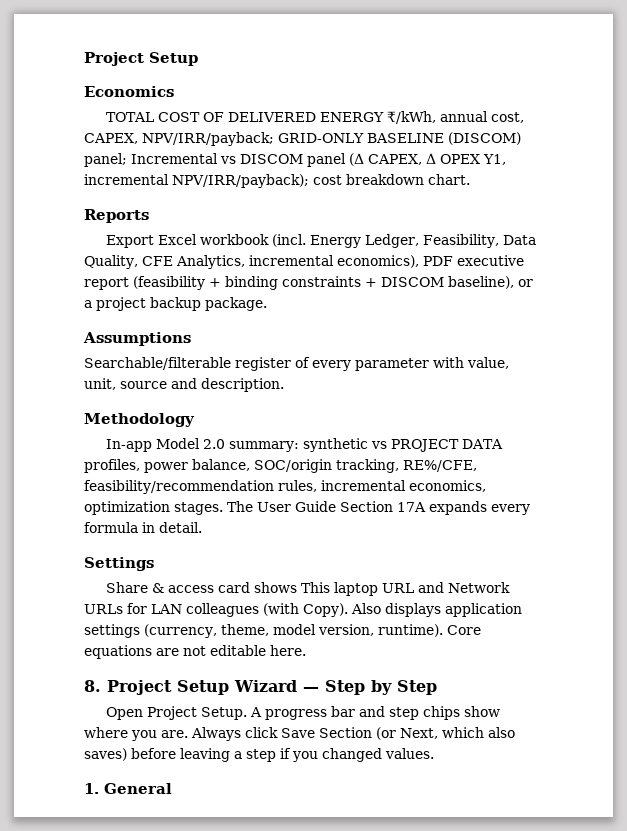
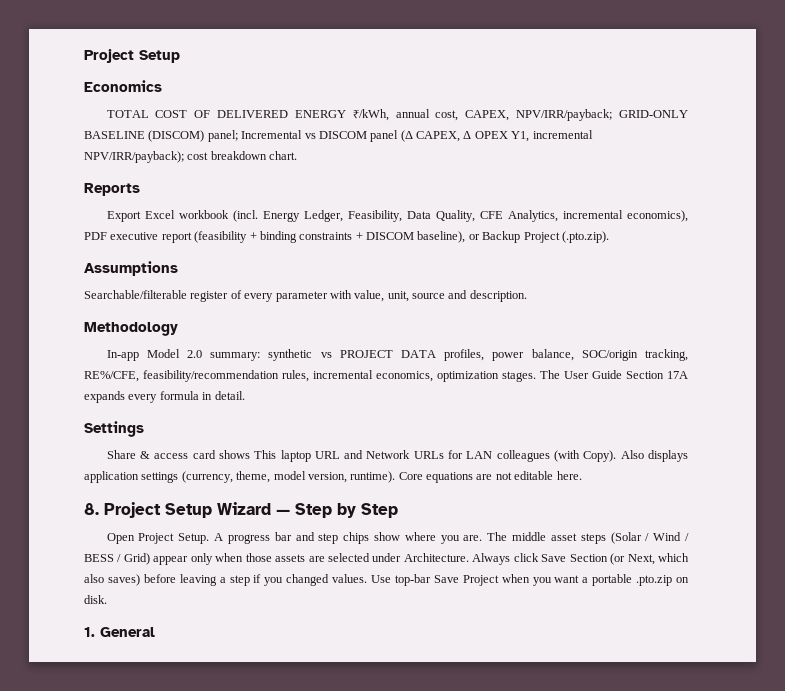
- Export Excel workbook (incl. Energy Ledger, Feasibility, Data Quality, CFE Analytics, incremental economics), PDF executive report (feasibility + binding constraints + DISCOM baseline), or a project backup package.
+ Export Excel workbook (incl. Energy Ledger, Feasibility, Data Quality, CFE Analytics, incremental economics), PDF executive report (feasibility + binding constraints + DISCOM baseline), or Backup Project (.pto.zip).
+ The middle asset steps (Solar / Wind / BESS / Grid) appear only when those assets are selected under Architecture.
+ Use top-bar Save Project when you want a portable .pto.zip on disk.

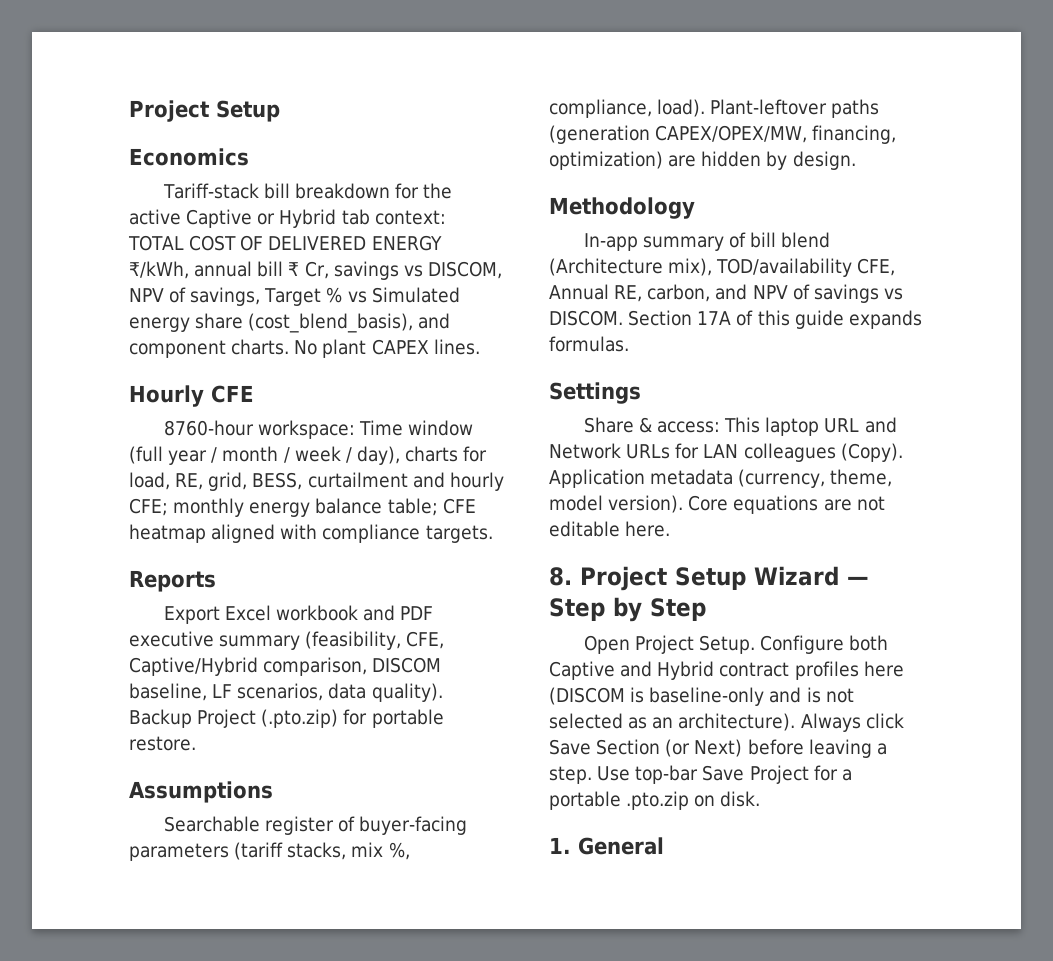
- TOTAL COST OF DELIVERED ENERGY ₹/kWh, annual cost, CAPEX, NPV/IRR/payback; GRID-ONLY BASELINE (DISCOM) panel; Incremental vs DISCOM panel (Δ CAPEX, Δ OPEX Y1, incremental NPV/IRR/payback); cost breakdown chart.
+ Tariff-stack bill breakdown for the active Captive or Hybrid tab context: TOTAL COST OF DELIVERED ENERGY ₹/kWh, annual bill ₹ Cr, savings vs DISCOM, NPV of savings, Target % vs Simulated energy share (cost_blend_basis), and component charts. No plant CAPEX lines.
+ Hourly CFE
+ 8760-hour workspace: Time window (full year / month / week / day), charts for load, RE, grid, BESS, curtailment and hourly CFE; monthly energy balance table; CFE heatmap aligned with compliance targets.
  Reports
- Export Excel workbook (incl. Energy Ledger, Feasibility, Data Quality, CFE Analytics, incremental economics), PDF executive report (feasibility + binding constraints + DISCOM baseline), or Backup Project (.pto.zip).
+ Export Excel workbook and PDF executive summary (feasibility, CFE, Captive/Hybrid comparison, DISCOM baseline, LF scenarios, data quality). Backup Project (.pto.zip) for portable restore.
- Searchable/filterable register of every parameter with value, unit, source and description.
+ Searchable register of buyer-facing parameters (tariff stacks, mix %, compliance, load). Plant-leftover paths (generation CAPEX/OPEX/MW, financing, optimization) are hidden by design.
  Methodology
- In-app Model 2.0 summary: synthetic vs PROJECT DATA profiles, power balance, SOC/origin tracking, RE%/CFE, feasibility/recommendation rules, incremental economics, optimization stages. The User Guide Section 17A expands every formula in detail.
+ In-app summary of bill blend (Architecture mix), TOD/availability CFE, Annual RE, carbon, and NPV of savings vs DISCOM. Section 17A of this guide expands formulas.
- Share & access card shows This laptop URL and Network URLs for LAN colleagues (with Copy). Also displays application settings (currency, theme, model version, runtime).
+ Share & access: This laptop URL and Network URLs for LAN colleagues (Copy). Application metadata (currency, theme, model version).
- A progress bar and step chips show where you are. The middle asset steps (Solar / Wind / BESS / Grid) appear only when those assets are selected under Architecture.
+ Configure both Captive and Hybrid contract profiles here (DISCOM is baseline-only and is not selected as an architecture).
- Always click Save Section (or Next, which also saves) before leaving a step if you changed values.
+ Always click Save Section (or Next) before leaving a step.
- Use top-bar Save Project when you want a portable .pto.zip on disk.
+ Use top-bar Save Project for a portable .pto.zip on disk.

